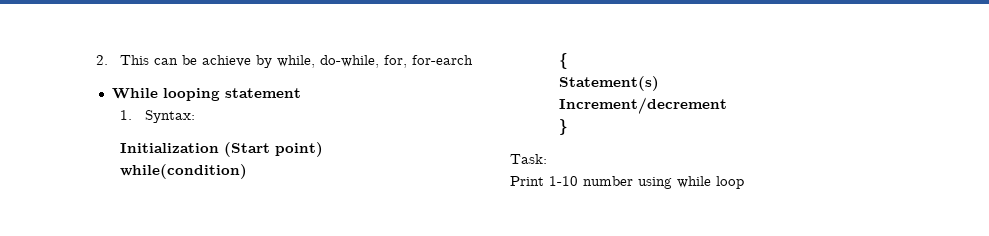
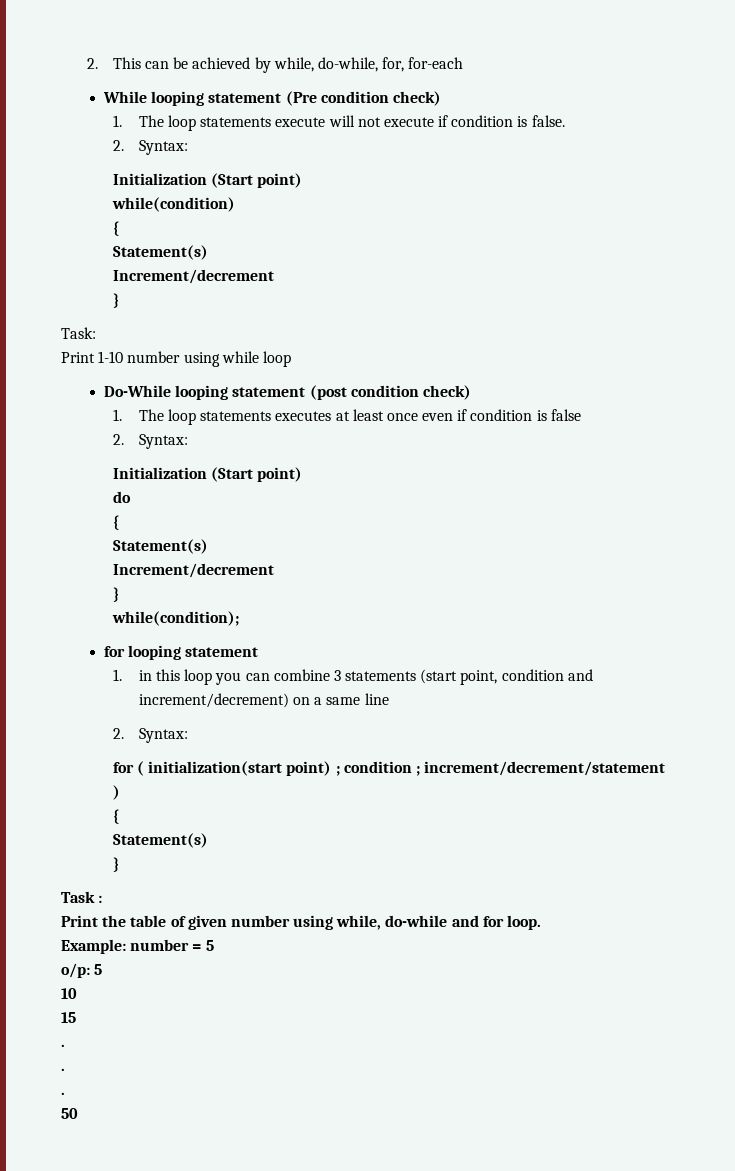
- 2. This can be achieve by while, do-while, for, for-earch
+ 2. This can be achieved by while, do-while, for, for-each
- While looping statement
- 1. Syntax:
+ While looping statement (Pre condition check)
+ 1. The loop statements execute will not execute if condition is false.
+ 2. Syntax:
+ Do-While looping statement (post condition check)
+ 1. The loop statements executes at least once even if condition is false
+ 2. Syntax:
+ Initialization (Start point)
+ do
+ {
+ Statement(s)
+ Increment/decrement
+ }
+ while(condition);
+ for looping statement
+ 1. in this loop you can combine 3 statements (start point, condition and increment/decrement) on a same line
+ 2. Syntax:
+ for ( initialization(start point) ; condition ; increment/decrement/statement )
+ {
+ Statement(s)
+ }
+ Task :
+ Print the table of given number using while, do-while and for loop.
+ Example: number = 5
+ o/p: 5
+ 10
+ 15
+ .
+ .
+ .
+ 50

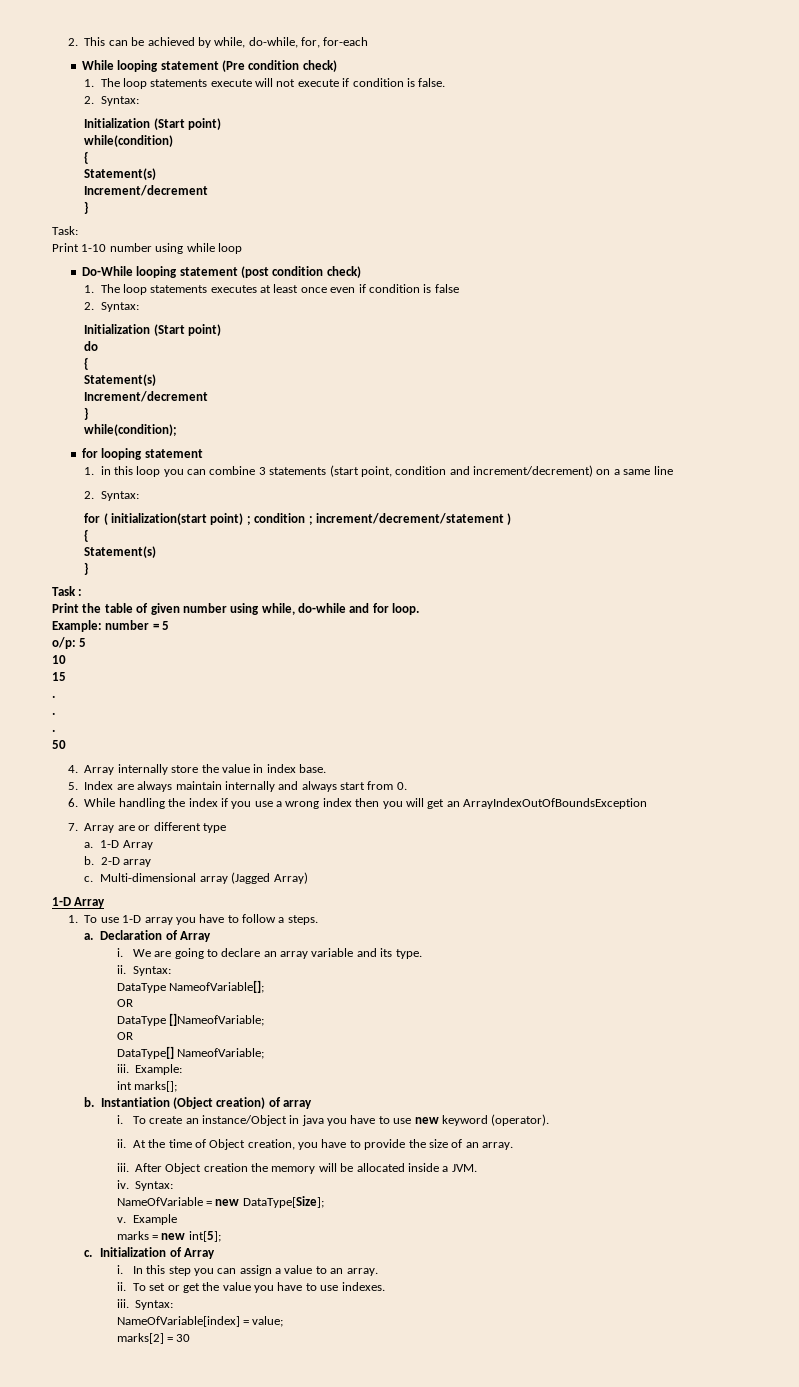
+ 4. Array internally store the value in index base.
+ 5. Index are always maintain internally and always start from 0.
+ 6. While handling the index if you use a wrong index then you will get an ArrayIndexOutOfBoundsException
+ 7. Array are or different type
+ a. 1-D Array
+ b. 2-D array
+ c. Multi-dimensional array (Jagged Array)
+ 1-D Array
+ 1. To use 1-D array you have to follow a steps.
+ a. Declaration of Array
+ i. We are going to declare an array variable and its type.
+ ii. Syntax:
+ DataType NameofVariable[];
+ OR
+ DataType []NameofVariable;
+ OR
+ DataType[] NameofVariable;
+ iii. Example:
+ int marks[];
+ b. Instantiation (Object creation) of array
+ i. To create an instance/Object in java you have to use new keyword (operator).
+ ii. At the time of Object creation, you have to provide the size of an array.
+ iii. After Object creation the memory will be allocated inside a JVM.
+ iv. Syntax:
+ NameOfVariable = new DataType[Size];
+ v. Example
+ marks = new int[5];
+ c. Initialization of Array
+ i. In this step you can assign a value to an array.
+ ii. To set or get the value you have to use indexes.
+ iii. Syntax:
+ NameOfVariable[index] = value;
+ marks[2] = 30

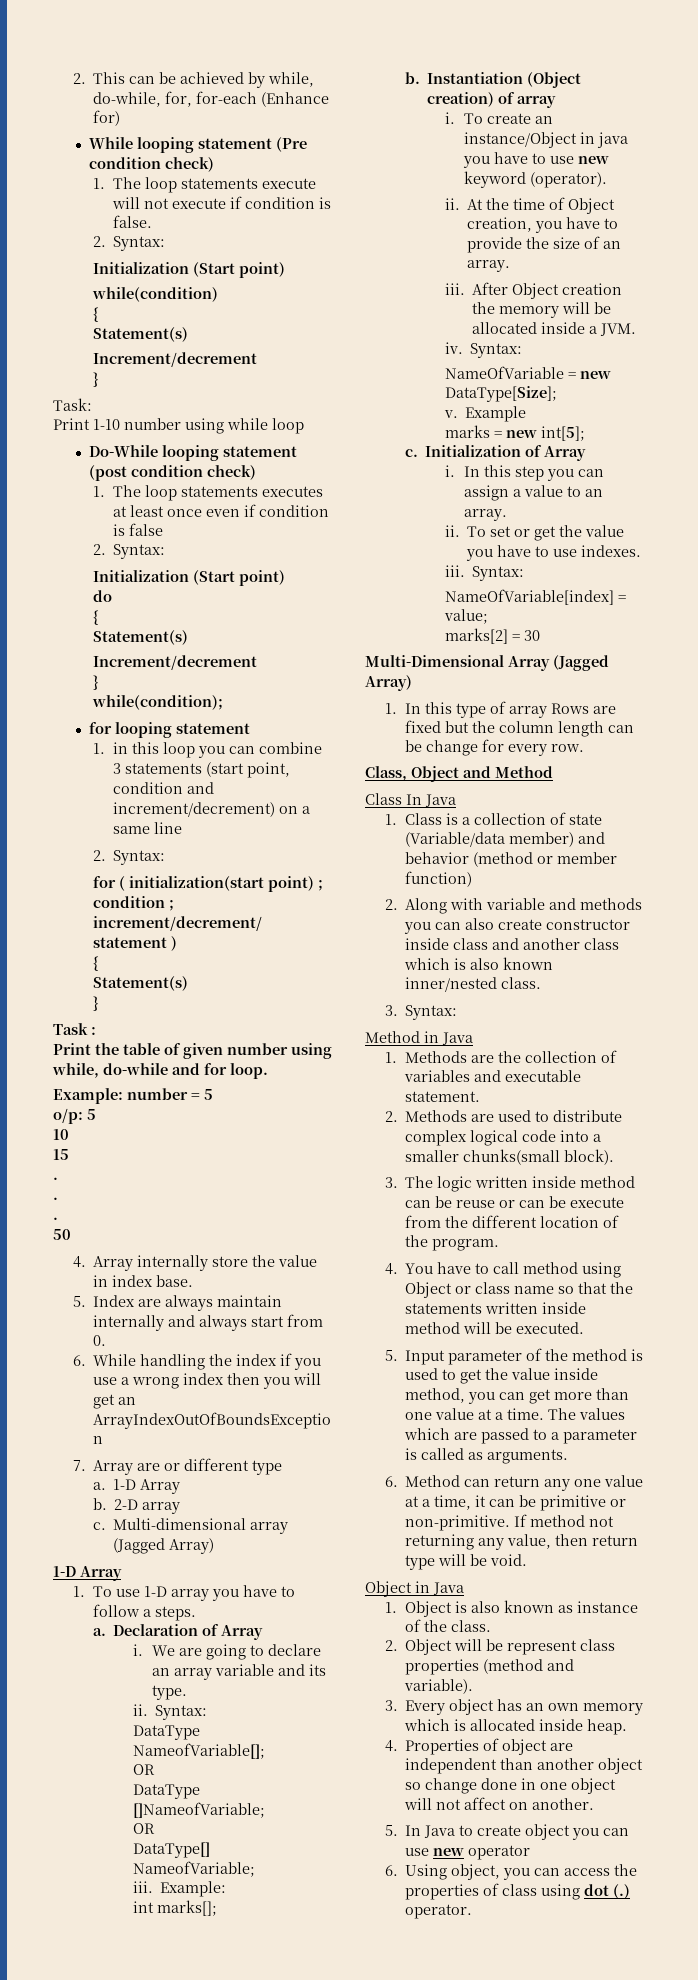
- 2. This can be achieved by while, do-while, for, for-each
+ 2. This can be achieved by while, do-while, for, for-each (Enhance for)
+ Multi-Dimensional Array (Jagged Array)
+ 1. In this type of array Rows are fixed but the column length can be change for every row.
+ Class, Object and Method
+ Class In Java
+ 1. Class is a collection of state (Variable/data member) and behavior (method or member function)
+ 2. Along with variable and methods you can also create constructor inside class and another class which is also known inner/nested class.
+ 3. Syntax:
+ Method in Java
+ 1. Methods are the collection of variables and executable statement.
+ 2. Methods are used to distribute complex logical code into a smaller chunks(small block).
+ 3. The logic written inside method can be reuse or can be execute from the different location of the program.
+ 4. You have to call method using Object or class name so that the statements written inside method will be executed.
+ 5. Input parameter of the method is used to get the value inside method, you can get more than one value at a time. The values which are passed to a parameter is called as arguments.
+ 6. Method can return any one value at a time, it can be primitive or non-primitive. If method not returning any value, then return type will be void.
+ Object in Java
+ 1. Object is also known as instance of the class.
+ 2. Object will be represent class properties (method and variable).
+ 3. Every object has an own memory which is allocated inside heap.
+ 4. Properties of object are independent than another object so change done in one object will not affect on another.
+ 5. In Java to create object you can use new operator
+ 6. Using object, you can access the properties of class using dot (.) operator.

